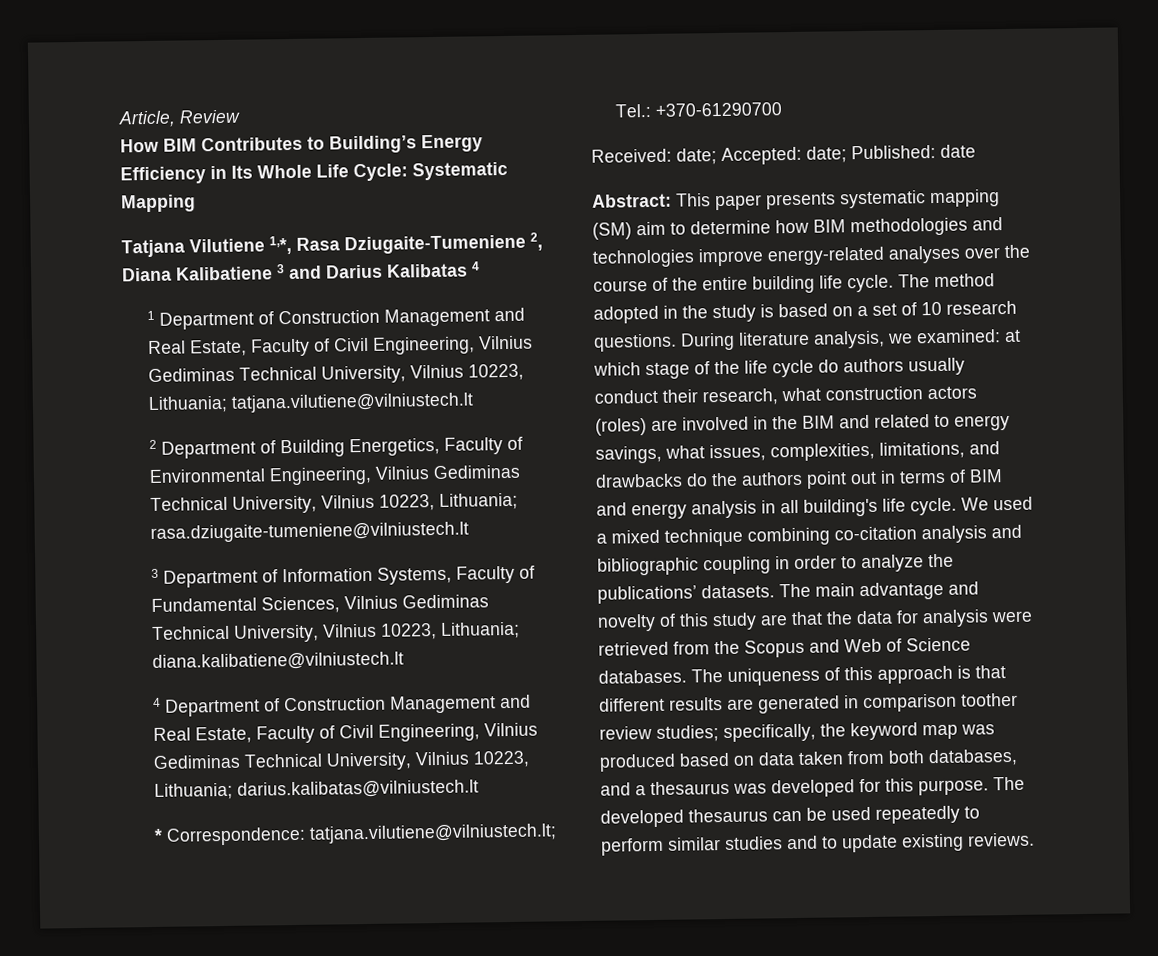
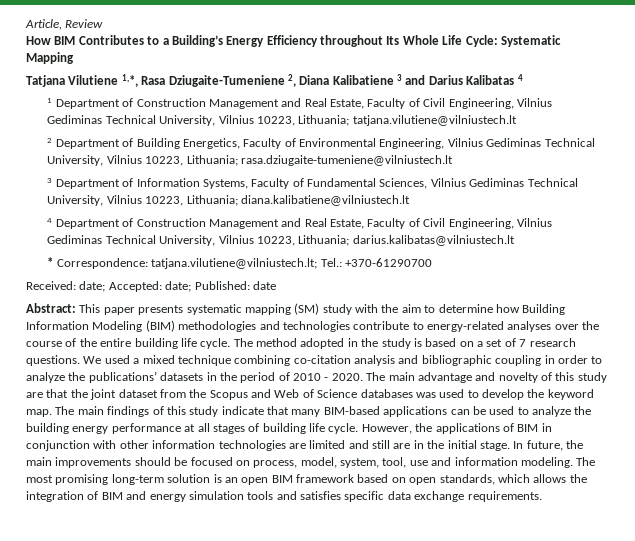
- How BIM Contributes to Building’s Energy Efficiency in Its Whole Life Cycle: Systematic Mapping
+ How BIM Contributes to a Building’s Energy Efficiency throughout Its Whole Life Cycle: Systematic Mapping
- Abstract: This paper presents systematic mapping (SM) aim to determine how BIM methodologies and technologies improve energy-related analyses over the course of the entire building life cycle.
+ Abstract: This paper presents systematic mapping (SM) study with the aim to determine how Building Information Modeling (BIM) methodologies and technologies contribute to energy-related analyses over the course of the entire building life cycle.
- The method adopted in the study is based on a set of 10 research questions.
+ The method adopted in the study is based on a set of 7 research questions.
- During literature analysis, we examined: at which stage of the life cycle do authors usually conduct their research, what construction actors (roles) are involved in the BIM and related to energy savings, what issues, complexities, limitations, and drawbacks do the authors point out in terms of BIM and energy analysis in all building's life cycle.
- We used a mixed technique combining co-citation analysis and bibliographic coupling in order to analyze the publications’ datasets.
+ We used a mixed technique combining co-citation analysis and bibliographic coupling in order to analyze the publications’ datasets in the period of 2010 - 2020.
- The main advantage and novelty of this study are that the data for analysis were retrieved from the Scopus and Web of Science databases. The uniqueness of this approach is that different results are generated in comparison toother review studies; specifically, the keyword map was produced based on data taken from both databases, and a thesaurus was developed for this purpose. The developed thesaurus can be used repeatedly to perform similar studies and to update existing reviews.
+ The main advantage and novelty of this study are that the joint dataset from the Scopus and Web of Science databases was used to develop the keyword map. The main findings of this study indicate that many BIM-based applications can be used to analyze the building energy performance at all stages of building life cycle. However, the applications of BIM in conjunction with other information technologies are limited and still are in the initial stage. In future, the main improvements should be focused on process, model, system, tool, use and information modeling. The most promising long-term solution is an open BIM framework based on open standards, which allows the integration of BIM and energy simulation tools and satisfies specific data exchange requirements.

